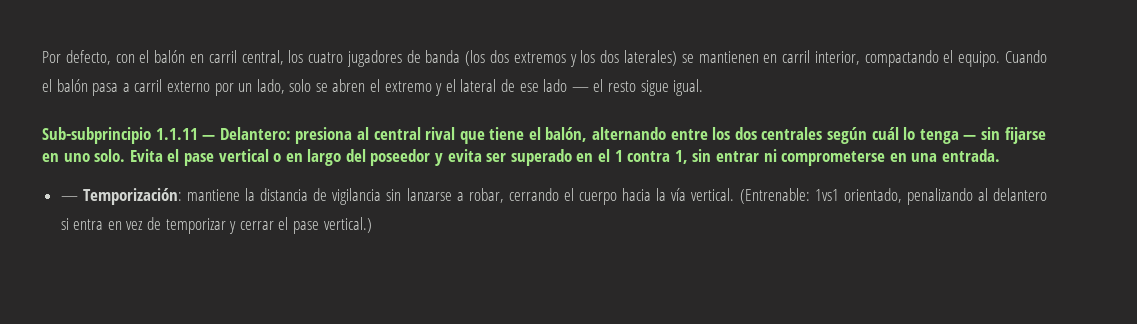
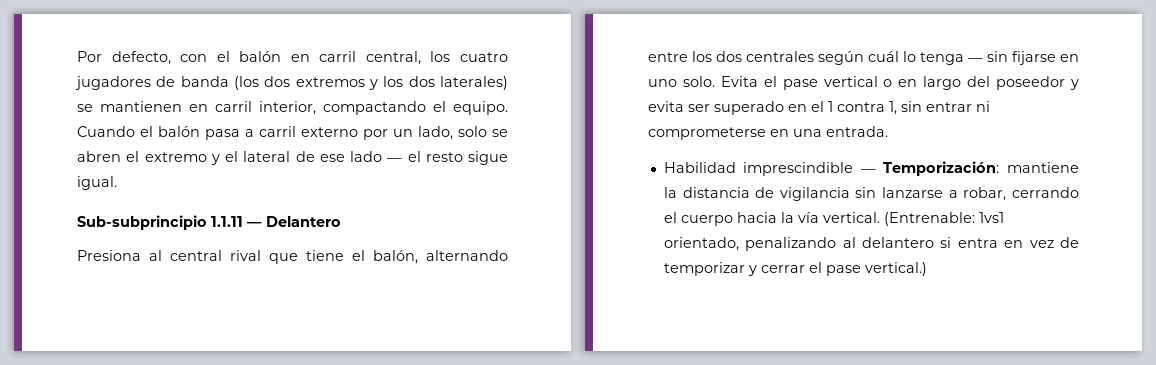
- Sub-subprincipio 1.1.11 — Delantero: presiona al central rival que tiene el balón, alternando entre los dos centrales según cuál lo tenga — sin fijarse en uno solo.
+ Sub-subprincipio 1.1.11 — Delantero
+ Presiona al central rival que tiene el balón, alternando entre los dos centrales según cuál lo tenga — sin fijarse en uno solo.
- — Temporización: mantiene la distancia de vigilancia sin lanzarse a robar, cerrando el cuerpo hacia la vía vertical.
+ Habilidad imprescindible — Temporización: mantiene la distancia de vigilancia sin lanzarse a robar, cerrando el cuerpo hacia la vía vertical.

